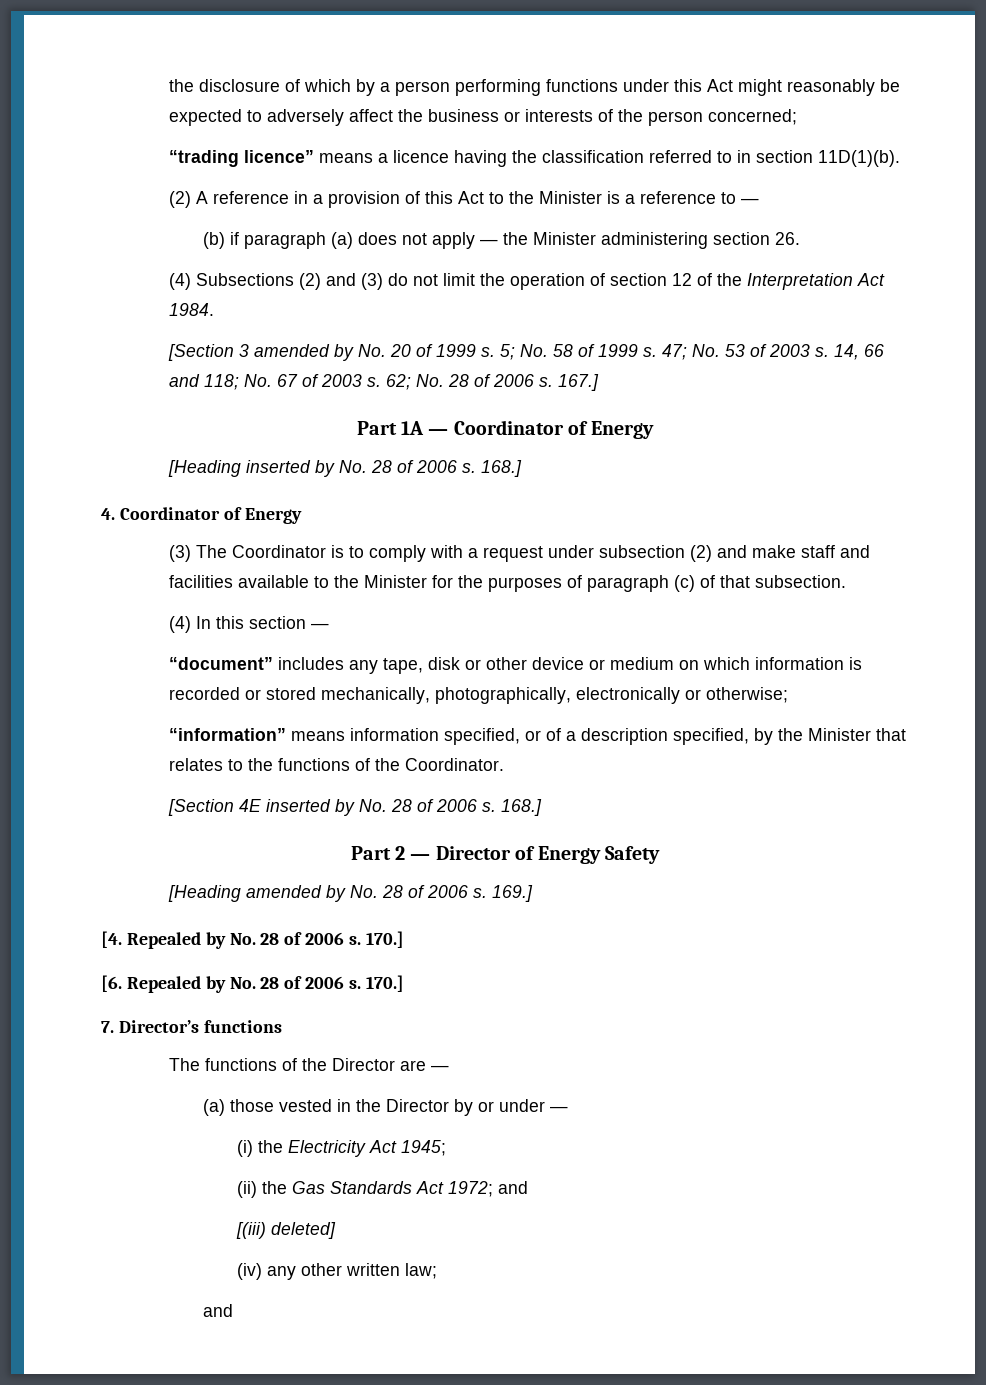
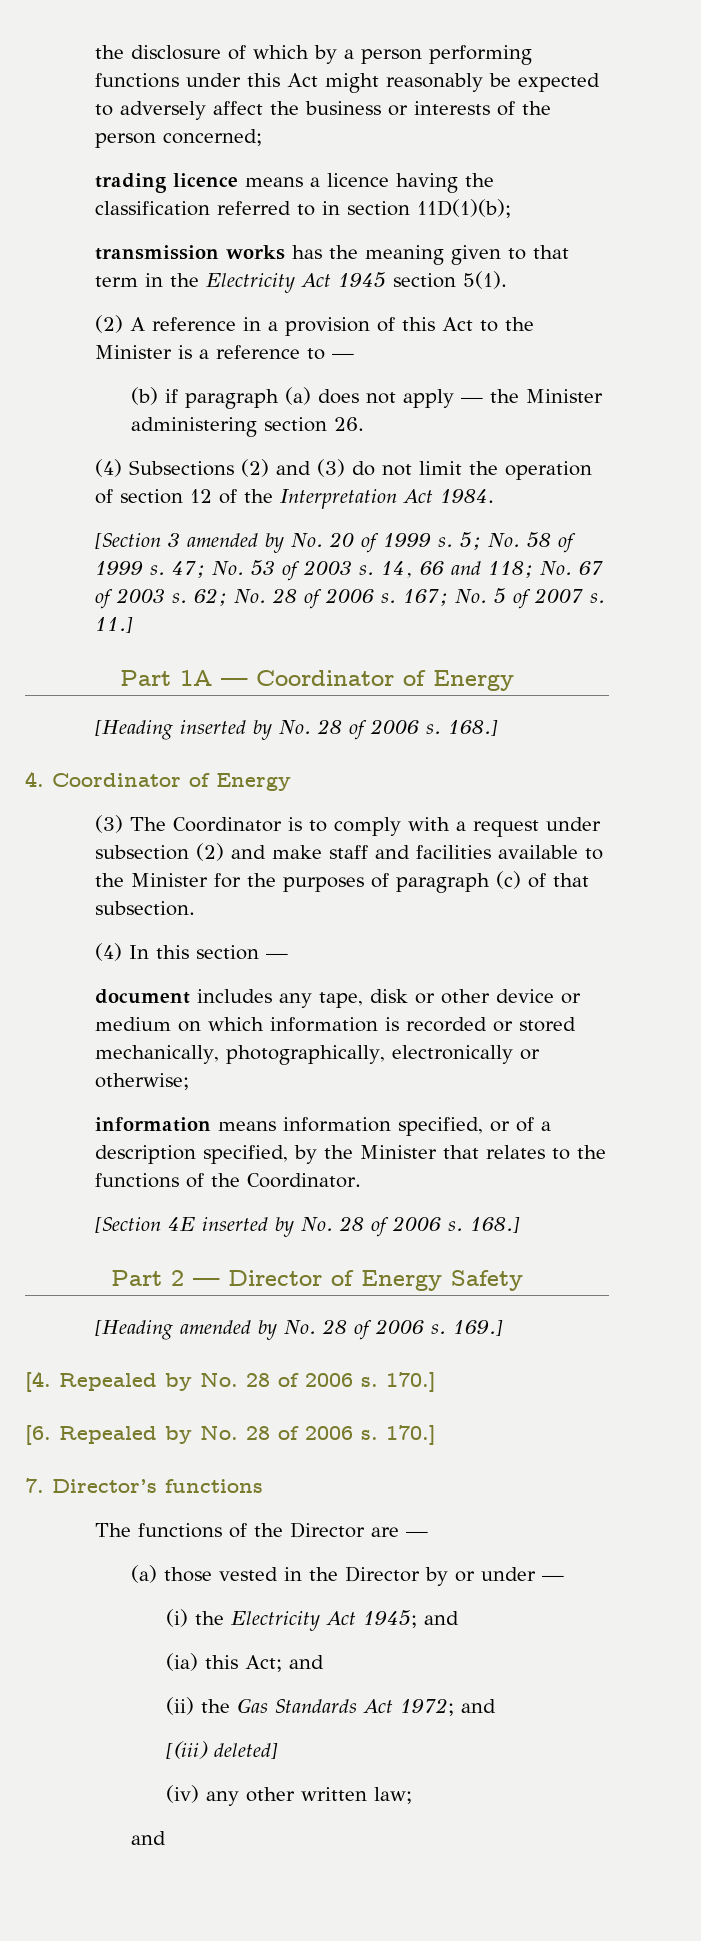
- “trading licence” means a licence having the classification referred to in section 11D(1)(b).
+ trading licence means a licence having the classification referred to in section 11D(1)(b);
+ transmission works has the meaning given to that term in the Electricity Act 1945 section 5(1).
- 167.]
+ 167; No. 5 of 2007 s. 11.]
- “document” includes any tape, disk or other device or medium on which information is recorded or stored mechanically, photographically, electronically or otherwise;
+ document includes any tape, disk or other device or medium on which information is recorded or stored mechanically, photographically, electronically or otherwise;
- “information” means information specified, or of a description specified, by the Minister that relates to the functions of the Coordinator.
+ information means information specified, or of a description specified, by the Minister that relates to the functions of the Coordinator.
- (i) the Electricity Act 1945;
+ (i) the Electricity Act 1945; and
+ (ia) this Act; and

